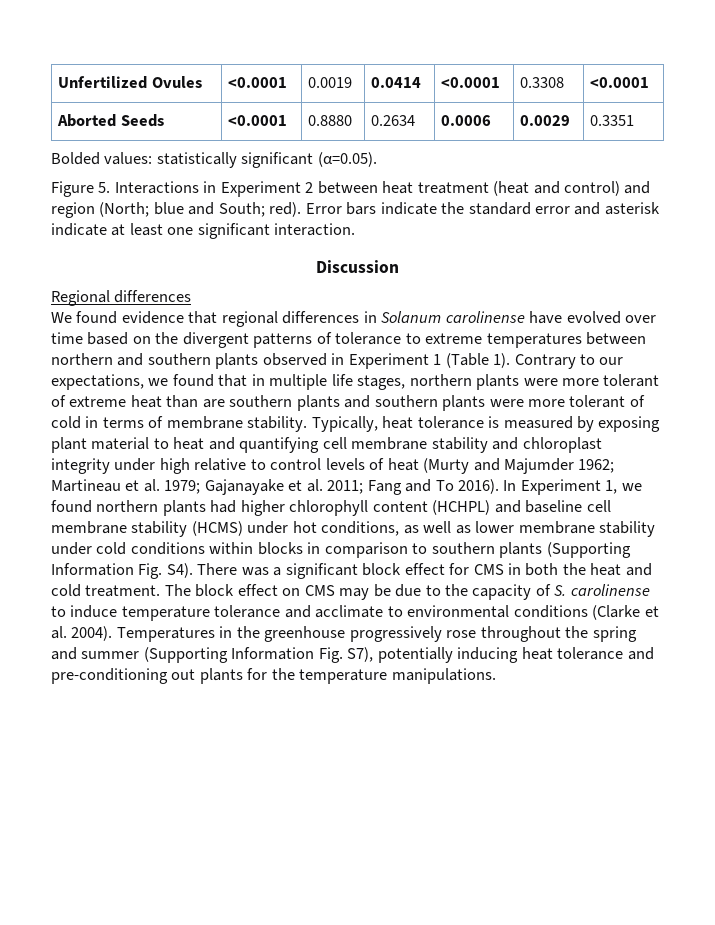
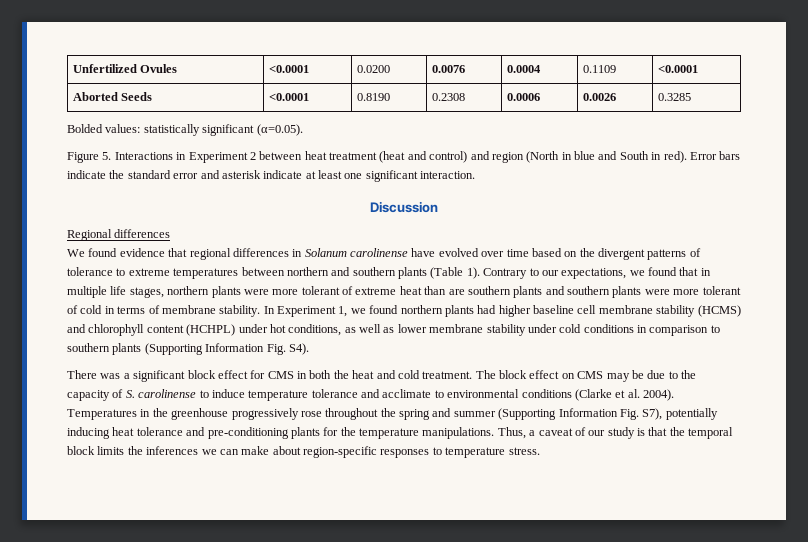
- Unfertilized Ovules | <0.0001 | 0.0019 | 0.0414 | <0.0001 | 0.3308 | <0.0001
+ Unfertilized Ovules | <0.0001 | 0.0200 | 0.0076 | 0.0004 | 0.1109 | <0.0001
- Aborted Seeds | <0.0001 | 0.8880 | 0.2634 | 0.0006 | 0.0029 | 0.3351
+ Aborted Seeds | <0.0001 | 0.8190 | 0.2308 | 0.0006 | 0.0026 | 0.3285
- Figure 5. Interactions in Experiment 2 between heat treatment (heat and control) and region (North; blue and South; red).
+ Figure 5. Interactions in Experiment 2 between heat treatment (heat and control) and region (North in blue and South in red).
- We found evidence that regional differences in Solanum carolinense have evolved over time based on the divergent patterns of tolerance to extreme temperatures between northern and southern plants observed in Experiment 1 (Table 1).
+ We found evidence that regional differences in Solanum carolinense have evolved over time based on the divergent patterns of tolerance to extreme temperatures between northern and southern plants (Table 1).
- Typically, heat tolerance is measured by exposing plant material to heat and quantifying cell membrane stability and chloroplast integrity under high relative to control levels of heat (Murty and Majumder 1962; Martineau et al. 1979; Gajanayake et al. 2011; Fang and To 2016).
- In Experiment 1, we found northern plants had higher chlorophyll content (HCHPL) and baseline cell membrane stability (HCMS) under hot conditions, as well as lower membrane stability under cold conditions within blocks in comparison to southern plants (Supporting Information Fig. S4). There was a significant block effect for CMS in both the heat and cold treatment.
+ In Experiment 1, we found northern plants had higher baseline cell membrane stability (HCMS) and chlorophyll content (HCHPL) under hot conditions, as well as lower membrane stability under cold conditions in comparison to southern plants (Supporting Information Fig. S4).
+ There was a significant block effect for CMS in both the heat and cold treatment.
- Temperatures in the greenhouse progressively rose throughout the spring and summer (Supporting Information Fig. S7), potentially inducing heat tolerance and pre-conditioning out plants for the temperature manipulations.
+ Temperatures in the greenhouse progressively rose throughout the spring and summer (Supporting Information Fig. S7), potentially inducing heat tolerance and pre-conditioning plants for the temperature manipulations.
+ Thus, a caveat of our study is that the temporal block limits the inferences we can make about region-specific responses to temperature stress.

